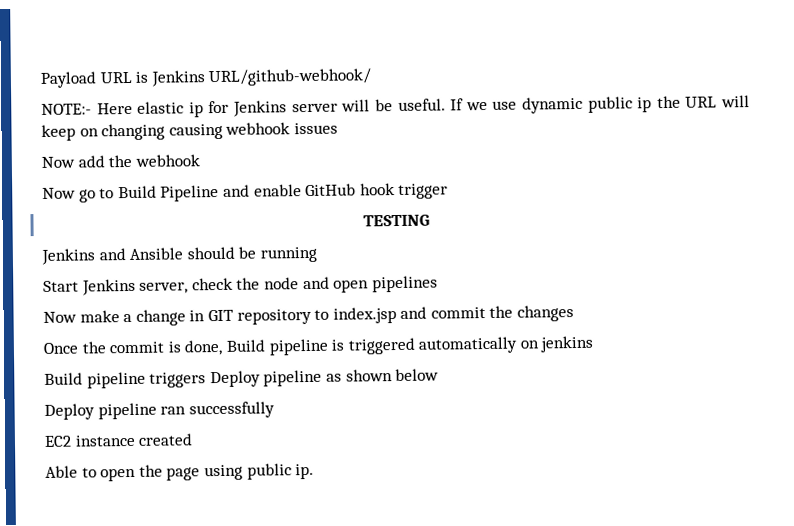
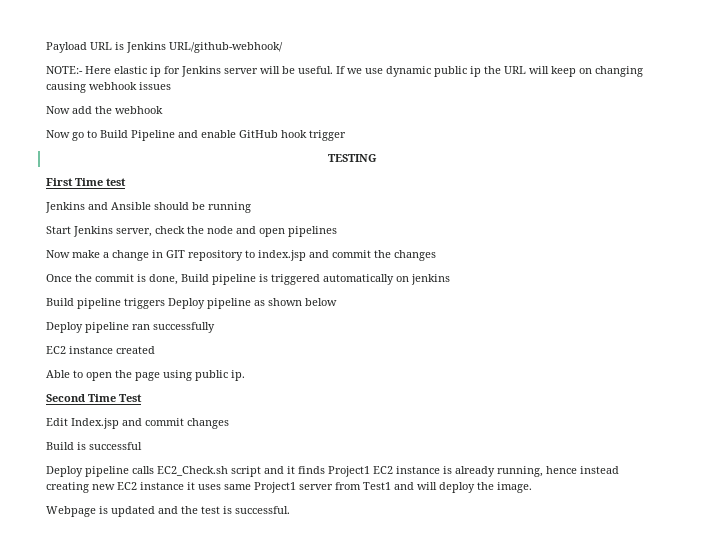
+ First Time test
+ Second Time Test
+ Edit Index.jsp and commit changes
+ Build is successful
+ Deploy pipeline calls EC2_Check.sh script and it finds Project1 EC2 instance is already running, hence instead creating new EC2 instance it uses same Project1 server from Test1 and will deploy the image.
+ Webpage is updated and the test is successful.

